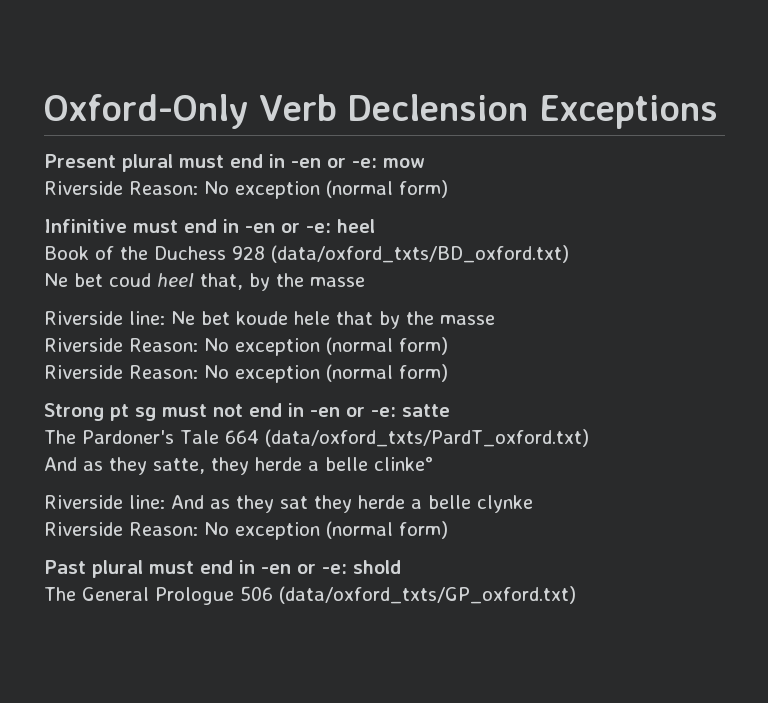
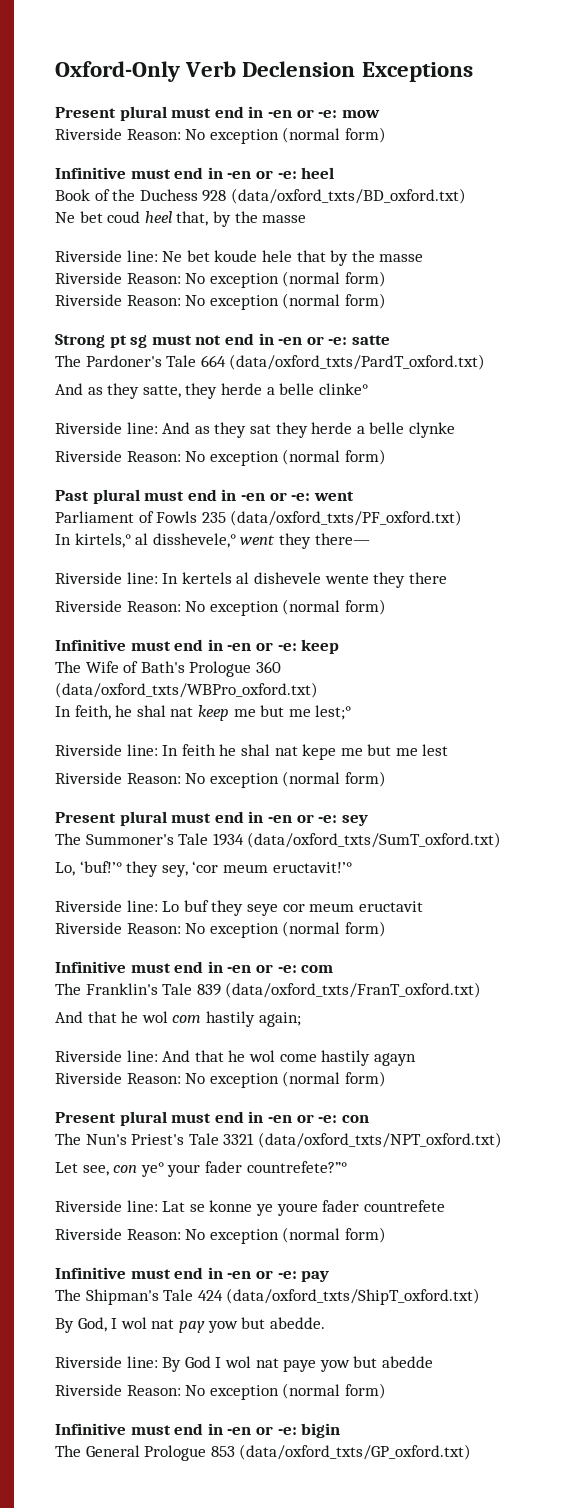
- Past plural must end in -en or -e: shold
+ Past plural must end in -en or -e: went
+ Parliament of Fowls 235 (data/oxford_txts/PF_oxford.txt)
+ In kirtels,° al disshevele,° went they there—
+ Riverside line: In kertels al dishevele wente they there
+ Riverside Reason: No exception (normal form)
+ Infinitive must end in -en or -e: keep
+ The Wife of Bath's Prologue 360 (data/oxford_txts/WBPro_oxford.txt)
+ In feith, he shal nat keep me but me lest;°
+ Riverside line: In feith he shal nat kepe me but me lest
+ Riverside Reason: No exception (normal form)
+ Present plural must end in -en or -e: sey
+ The Summoner's Tale 1934 (data/oxford_txts/SumT_oxford.txt)
+ Lo, ‘buf!’° they sey, ‘cor meum eructavit!’°
+ Riverside line: Lo buf they seye cor meum eructavit
+ Riverside Reason: No exception (normal form)
+ Infinitive must end in -en or -e: com
+ The Franklin's Tale 839 (data/oxford_txts/FranT_oxford.txt)
+ And that he wol com hastily again;
+ Riverside line: And that he wol come hastily agayn
+ Riverside Reason: No exception (normal form)
+ Present plural must end in -en or -e: con
+ The Nun's Priest's Tale 3321 (data/oxford_txts/NPT_oxford.txt)
+ Let see, con ye° your fader countrefete?”°
+ Riverside line: Lat se konne ye youre fader countrefete
+ Riverside Reason: No exception (normal form)
+ Infinitive must end in -en or -e: pay
+ The Shipman's Tale 424 (data/oxford_txts/ShipT_oxford.txt)
+ By God, I wol nat pay yow but abedde.
+ Riverside line: By God I wol nat paye yow but abedde
+ Riverside Reason: No exception (normal form)
+ Infinitive must end in -en or -e: bigin
- The General Prologue 506 (data/oxford_txts/GP_oxford.txt)
+ The General Prologue 853 (data/oxford_txts/GP_oxford.txt)

